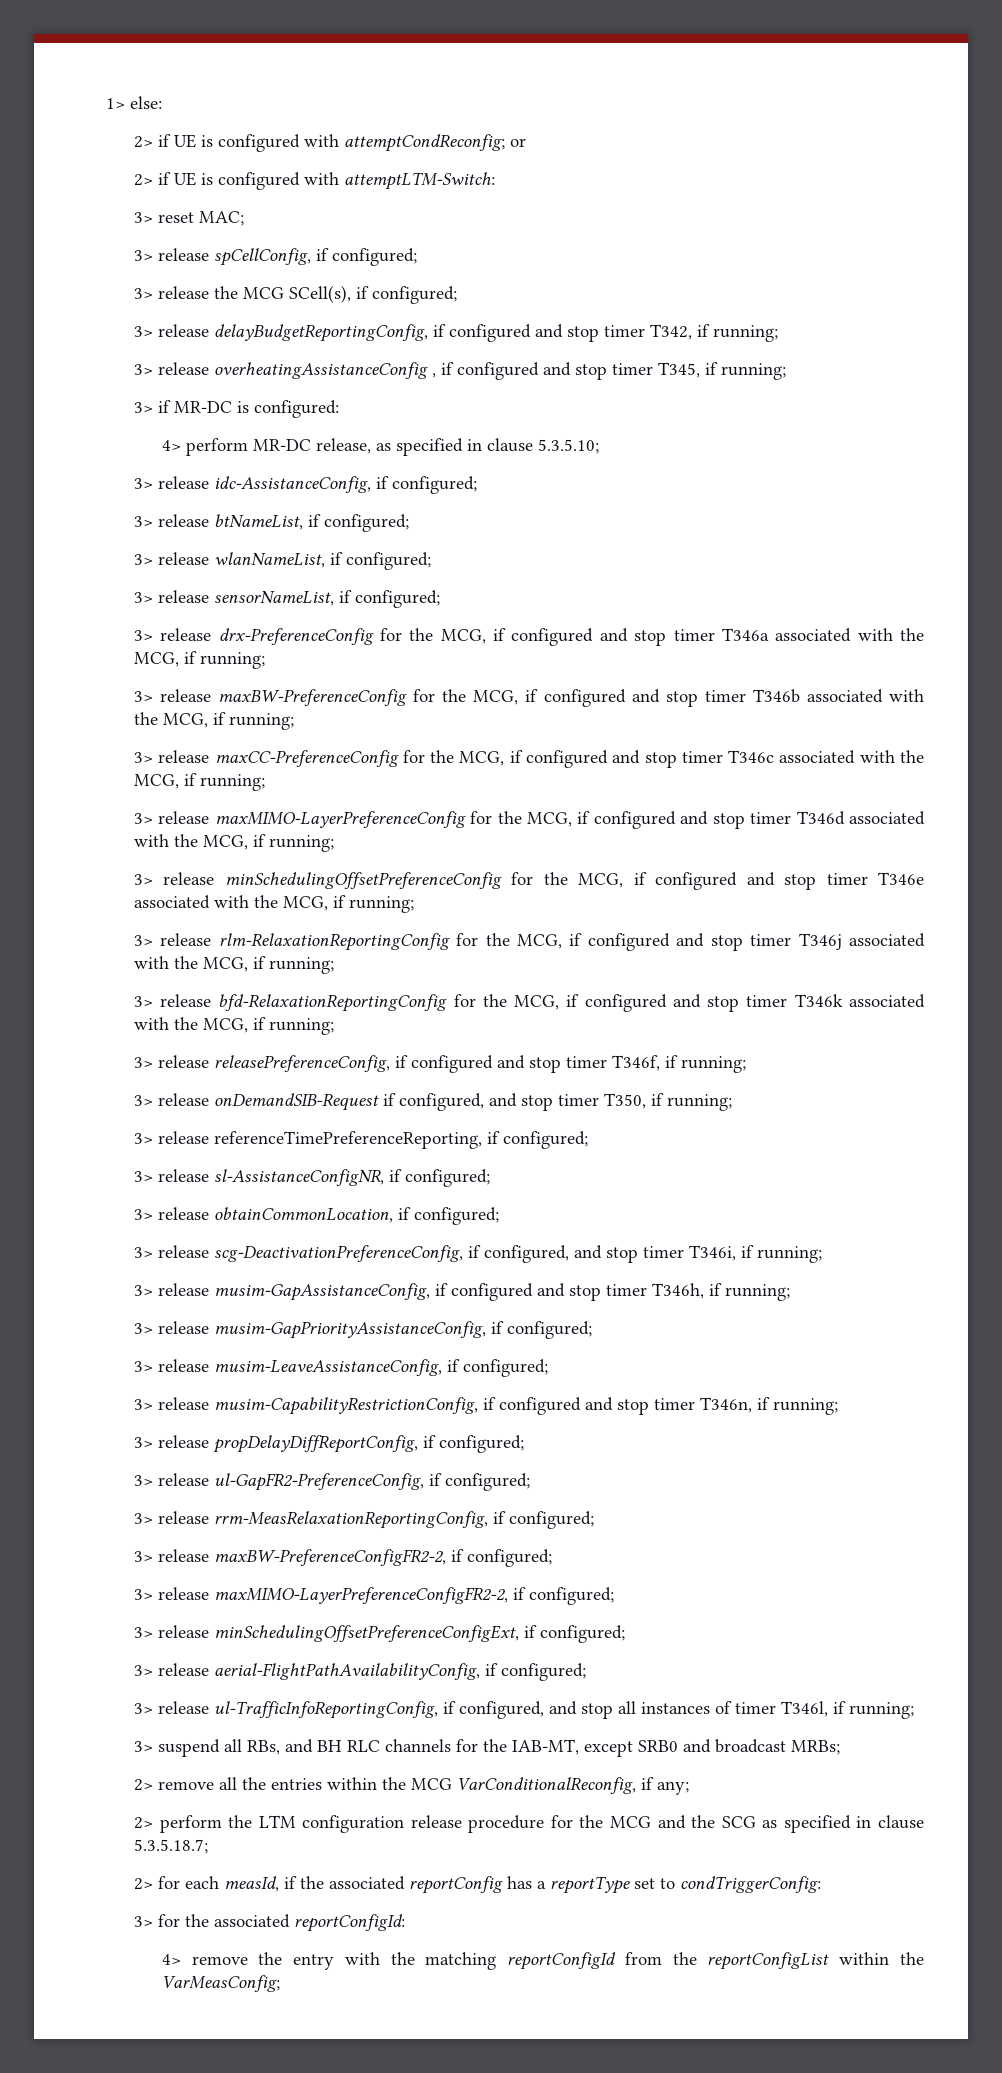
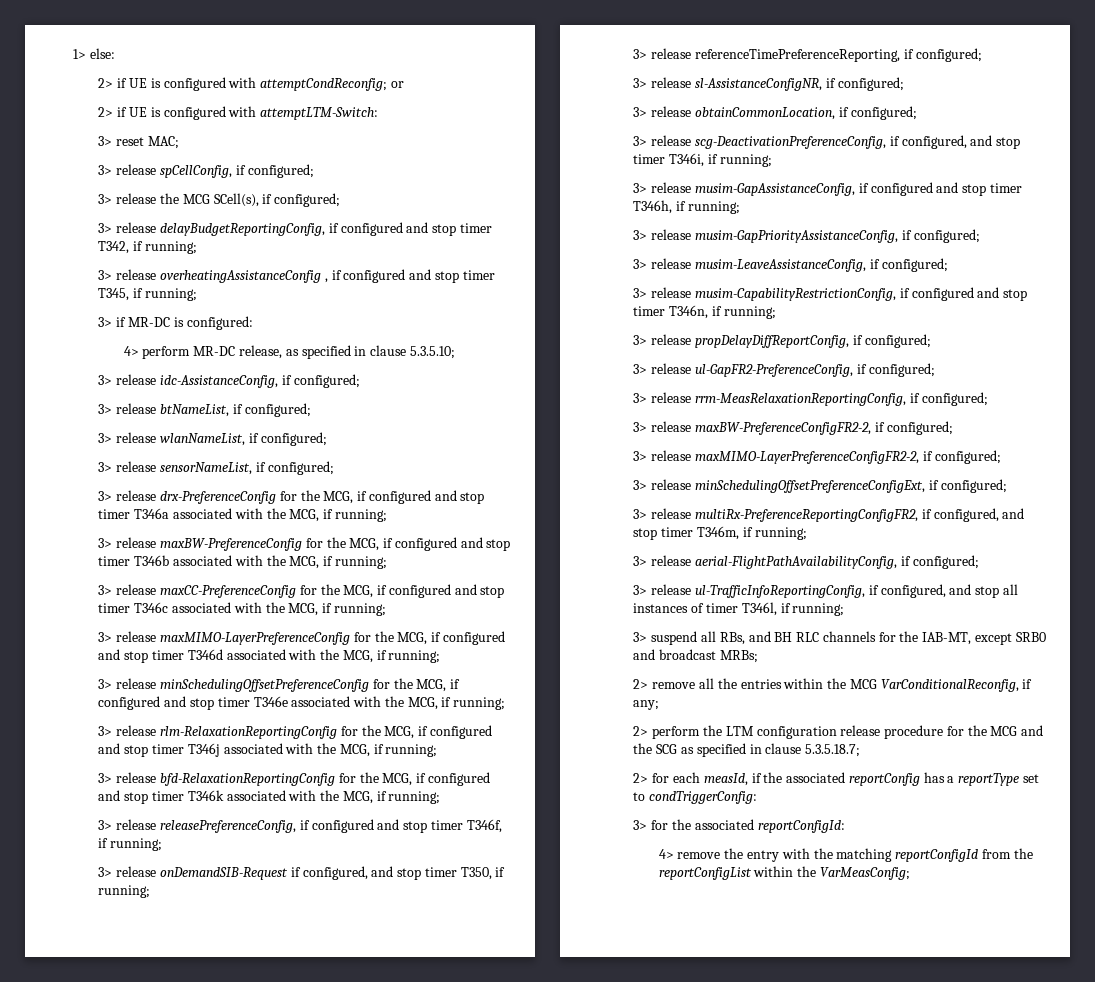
+ 3> release multiRx-PreferenceReportingConfigFR2, if configured, and stop timer T346m, if running;

